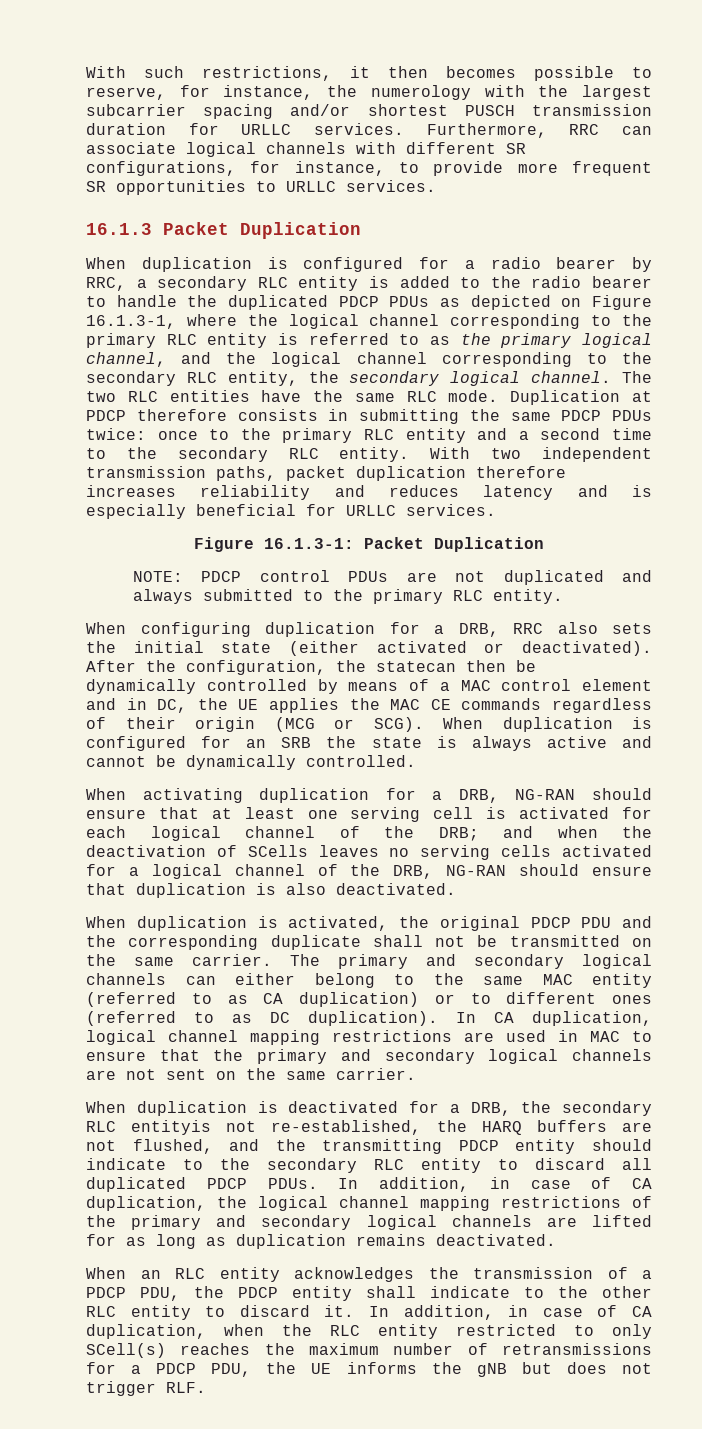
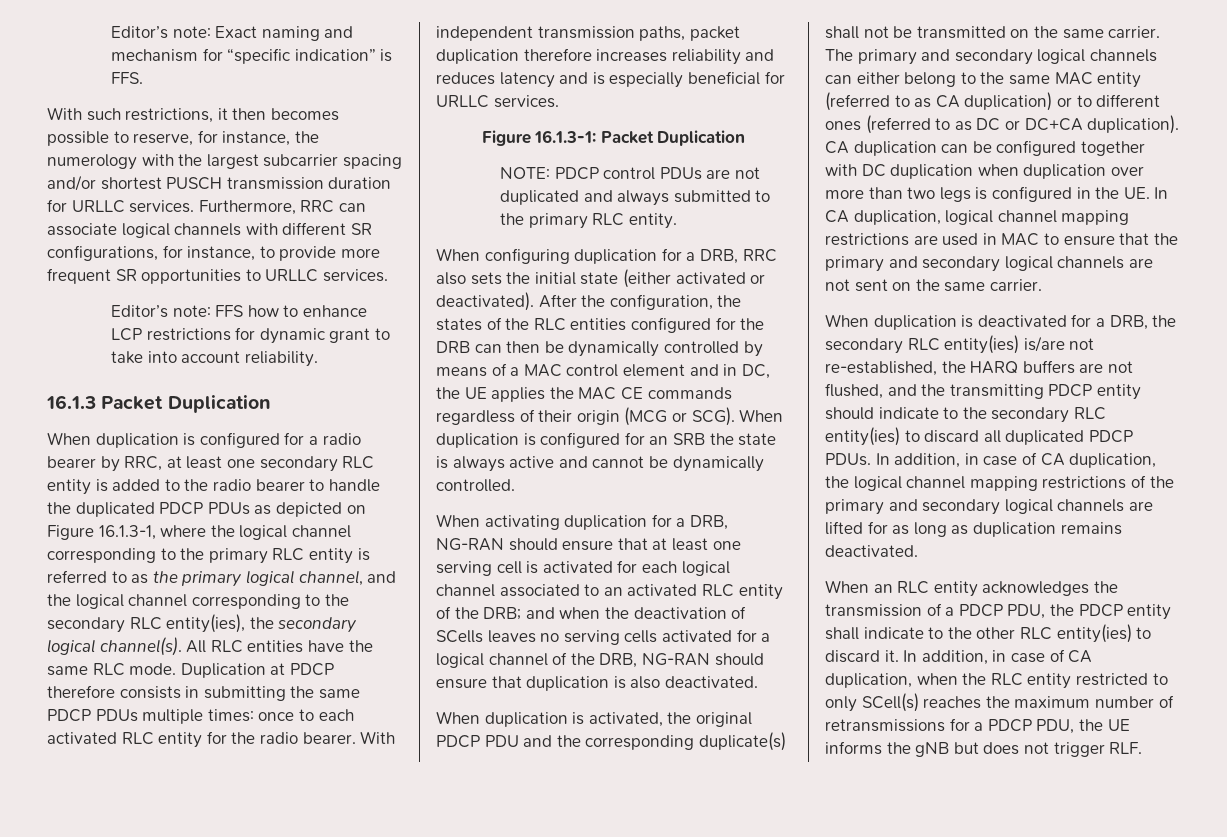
+ Editor’s note: Exact naming and mechanism for “specific indication” is FFS.
+ Editor’s note: FFS how to enhance LCP restrictions for dynamic grant to take into account reliability.
- When duplication is configured for a radio bearer by RRC, a secondary RLC entity is added to the radio bearer to handle the duplicated PDCP PDUs as depicted on Figure 16.1.3-1, where the logical channel corresponding to the primary RLC entity is referred to as the primary logical channel, and the logical channel corresponding to the secondary RLC entity, the secondary logical channel. The two RLC entities have the same RLC mode.
+ When duplication is configured for a radio bearer by RRC, at least one secondary RLC entity is added to the radio bearer to handle the duplicated PDCP PDUs as depicted on Figure 16.1.3-1, where the logical channel corresponding to the primary RLC entity is referred to as the primary logical channel, and the logical channel corresponding to the secondary RLC entity(ies), the secondary logical channel(s). All RLC entities have the same RLC mode.
- Duplication at PDCP therefore consists in submitting the same PDCP PDUs twice: once to the primary RLC entity and a second time to the secondary RLC entity. With two independent transmission paths, packet duplication therefore increases reliability and reduces latency and is especially beneficial for URLLC services.
+ Duplication at PDCP therefore consists in submitting the same PDCP PDUs multiple times: once to each activated RLC entity for the radio bearer. With independent transmission paths, packet duplication therefore increases reliability and reduces latency and is especially beneficial for URLLC services.
- After the configuration, the statecan then be dynamically controlled by means of a MAC control element and in DC, the UE applies the MAC CE commands regardless of their origin (MCG or SCG).
+ After the configuration, the states of the RLC entities configured for the DRB can then be dynamically controlled by means of a MAC control element and in DC, the UE applies the MAC CE commands regardless of their origin (MCG or SCG).
- When activating duplication for a DRB, NG-RAN should ensure that at least one serving cell is activated for each logical channel of the DRB; and when the deactivation of SCells leaves no serving cells activated for a logical channel of the DRB, NG-RAN should ensure that duplication is also deactivated.
+ When activating duplication for a DRB, NG-RAN should ensure that at least one serving cell is activated for each logical channel associated to an activated RLC entity of the DRB; and when the deactivation of SCells leaves no serving cells activated for a logical channel of the DRB, NG-RAN should ensure that duplication is also deactivated.
- When duplication is activated, the original PDCP PDU and the corresponding duplicate shall not be transmitted on the same carrier.
+ When duplication is activated, the original PDCP PDU and the corresponding duplicate(s) shall not be transmitted on the same carrier.
- The primary and secondary logical channels can either belong to the same MAC entity (referred to as CA duplication) or to different ones (referred to as DC duplication). In CA duplication, logical channel mapping restrictions are used in MAC to ensure that the primary and secondary logical channels are not sent on the same carrier.
+ The primary and secondary logical channels can either belong to the same MAC entity (referred to as CA duplication) or to different ones (referred to as DC or DC+CA duplication). CA duplication can be configured together with DC duplication when duplication over more than two legs is configured in the UE. In CA duplication, logical channel mapping restrictions are used in MAC to ensure that the primary and secondary logical channels are not sent on the same carrier.
- When duplication is deactivated for a DRB, the secondary RLC entityis not re-established, the HARQ buffers are not flushed, and the transmitting PDCP entity should indicate to the secondary RLC entity to discard all duplicated PDCP PDUs.
+ When duplication is deactivated for a DRB, the secondary RLC entity(ies) is/are not re-established, the HARQ buffers are not flushed, and the transmitting PDCP entity should indicate to the secondary RLC entity(ies) to discard all duplicated PDCP PDUs.
- When an RLC entity acknowledges the transmission of a PDCP PDU, the PDCP entity shall indicate to the other RLC entity to discard it.
+ When an RLC entity acknowledges the transmission of a PDCP PDU, the PDCP entity shall indicate to the other RLC entity(ies) to discard it.

